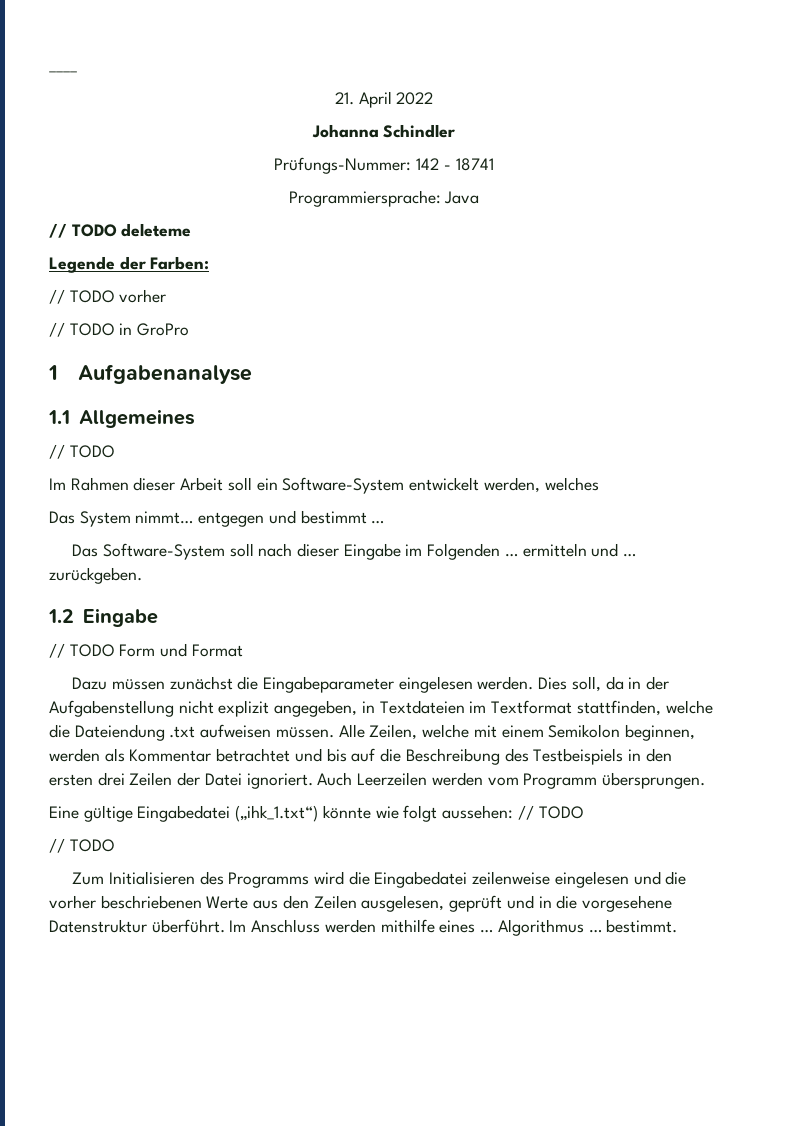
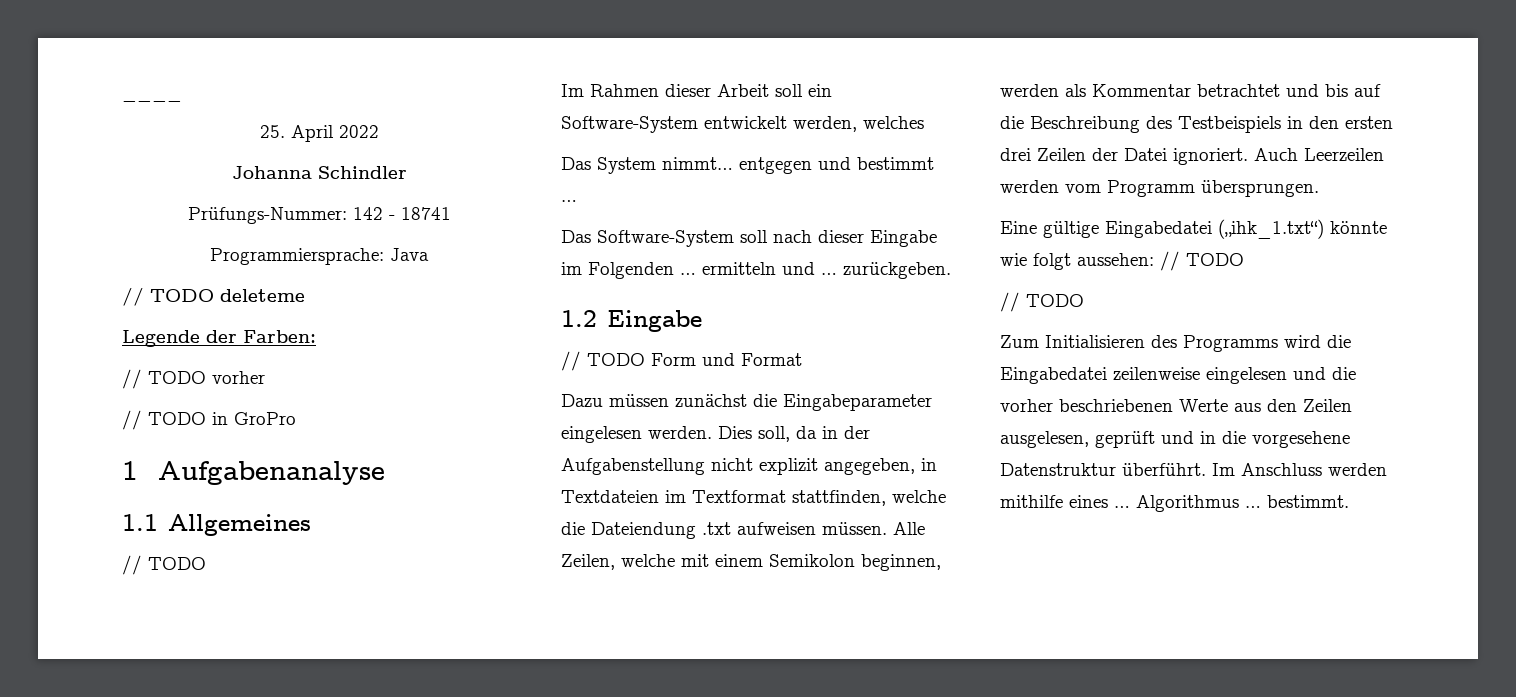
- 21. April 2022
+ 25. April 2022

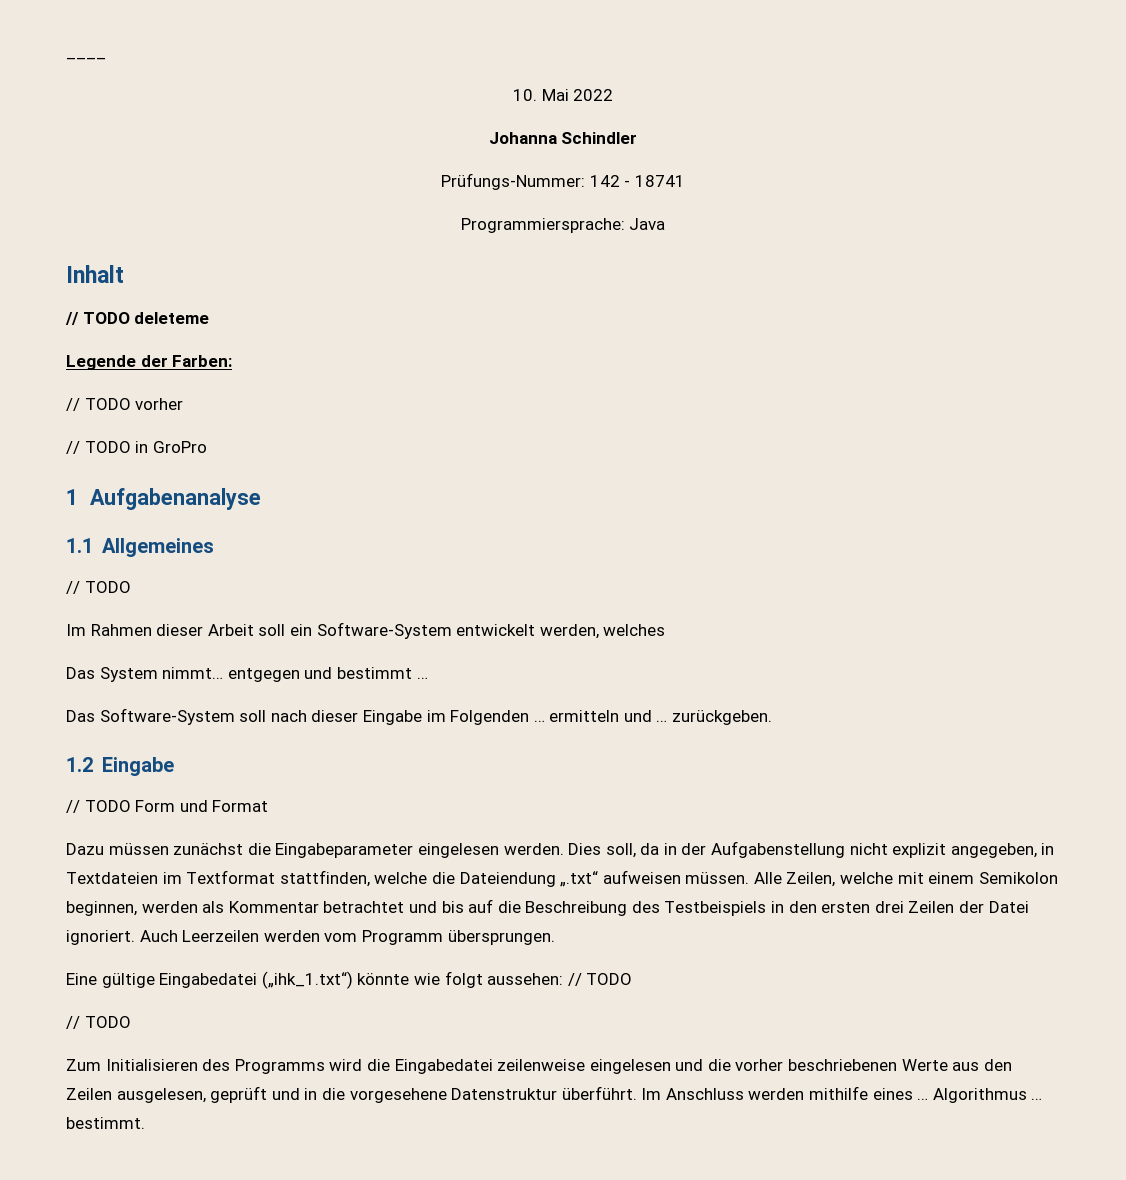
- 25. April 2022
+ 10. Mai 2022
+ Inhalt
- Dies soll, da in der Aufgabenstellung nicht explizit angegeben, in Textdateien im Textformat stattfinden, welche die Dateiendung .txt aufweisen müssen.
+ Dies soll, da in der Aufgabenstellung nicht explizit angegeben, in Textdateien im Textformat stattfinden, welche die Dateiendung „.txt“ aufweisen müssen.

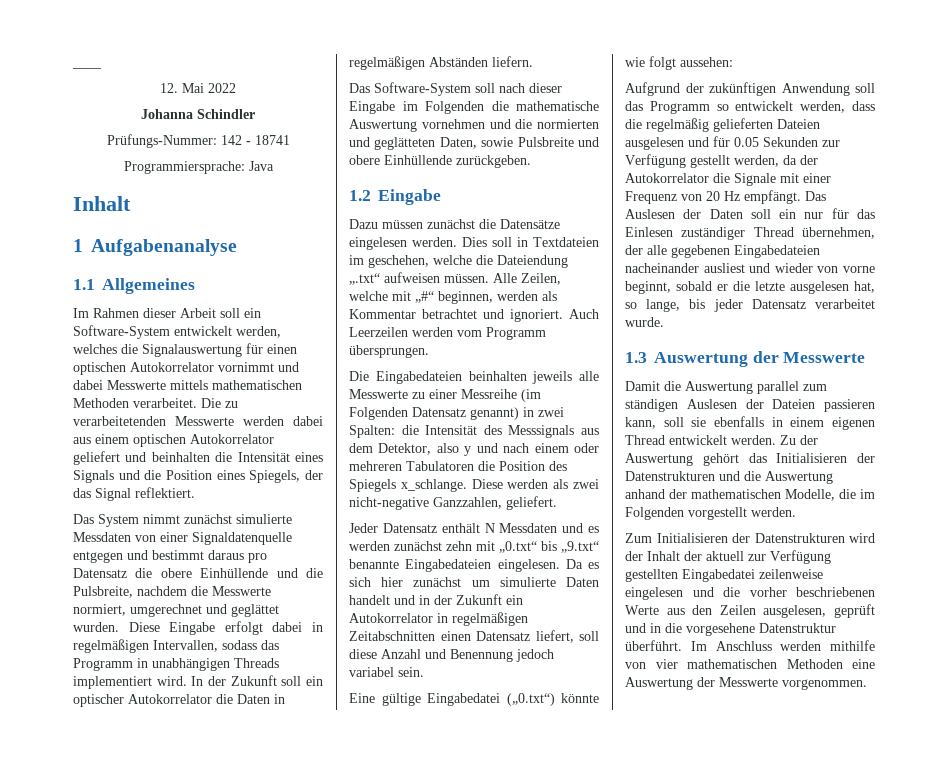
- 10. Mai 2022
+ 12. Mai 2022
- // TODO deleteme
- Legende der Farben:
- // TODO vorher
- // TODO in GroPro
  1.1 Allgemeines
- // TODO
- Im Rahmen dieser Arbeit soll ein Software-System entwickelt werden, welches
- Das System nimmt… entgegen und bestimmt …
+ Im Rahmen dieser Arbeit soll ein Software-System entwickelt werden, welches die Signalauswertung für einen optischen Autokorrelator vornimmt und dabei Messwerte mittels mathematischen Methoden verarbeitet. Die zu verarbeitetenden Messwerte werden dabei aus einem optischen Autokorrelator geliefert und beinhalten die Intensität eines Signals und die Position eines Spiegels, der das Signal reflektiert.
+ Das System nimmt zunächst simulierte Messdaten von einer Signaldatenquelle entgegen und bestimmt daraus pro Datensatz die obere Einhüllende und die Pulsbreite, nachdem die Messwerte normiert, umgerechnet und geglättet wurden. Diese Eingabe erfolgt dabei in regelmäßigen Intervallen, sodass das Programm in unabhängigen Threads implementiert wird. In der Zukunft soll ein optischer Autokorrelator die Daten in regelmäßigen Abständen liefern.
- Das Software-System soll nach dieser Eingabe im Folgenden … ermitteln und … zurückgeben.
+ Das Software-System soll nach dieser Eingabe im Folgenden die mathematische Auswertung vornehmen und die normierten und geglätteten Daten, sowie Pulsbreite und obere Einhüllende zurückgeben.
  1.2 Eingabe
- // TODO Form und Format
- Dazu müssen zunächst die Eingabeparameter eingelesen werden.
+ Dazu müssen zunächst die Datensätze eingelesen werden.
- Dies soll, da in der Aufgabenstellung nicht explizit angegeben, in Textdateien im Textformat stattfinden, welche die Dateiendung „.txt“ aufweisen müssen.
+ Dies soll in Textdateien im geschehen, welche die Dateiendung „.txt“ aufweisen müssen.
- Alle Zeilen, welche mit einem Semikolon beginnen, werden als Kommentar betrachtet und bis auf die Beschreibung des Testbeispiels in den ersten drei Zeilen der Datei ignoriert.
+ Alle Zeilen, welche mit „#“ beginnen, werden als Kommentar betrachtet und ignoriert.
+ Die Eingabedateien beinhalten jeweils alle Messwerte zu einer Messreihe (im Folgenden Datensatz genannt) in zwei Spalten: die Intensität des Messsignals aus dem Detektor, also y und nach einem oder mehreren Tabulatoren die Position des Spiegels x_schlange. Diese werden als zwei nicht-negative Ganzzahlen, geliefert.
+ Jeder Datensatz enthält N Messdaten und es werden zunächst zehn mit „0.txt“ bis „9.txt“ benannte Eingabedateien eingelesen. Da es sich hier zunächst um simulierte Daten handelt und in der Zukunft ein Autokorrelator in regelmäßigen Zeitabschnitten einen Datensatz liefert, soll diese Anzahl und Benennung jedoch variabel sein.
- Eine gültige Eingabedatei („ihk_1.txt“) könnte wie folgt aussehen: // TODO
- // TODO
- Zum Initialisieren des Programms wird die Eingabedatei zeilenweise eingelesen und die vorher beschriebenen Werte aus den Zeilen ausgelesen, geprüft und in die vorgesehene Datenstruktur überführt.
+ Eine gültige Eingabedatei („0.txt“) könnte wie folgt aussehen:
+ Aufgrund der zukünftigen Anwendung soll das Programm so entwickelt werden, dass die regelmäßig gelieferten Dateien ausgelesen und für 0.05 Sekunden zur Verfügung gestellt werden, da der Autokorrelator die Signale mit einer Frequenz von 20 Hz empfängt. Das Auslesen der Daten soll ein nur für das Einlesen zuständiger Thread übernehmen, der alle gegebenen Eingabedateien nacheinander ausliest und wieder von vorne beginnt, sobald er die letzte ausgelesen hat, so lange, bis jeder Datensatz verarbeitet wurde.
+ 1.3 Auswertung der Messwerte
+ Damit die Auswertung parallel zum ständigen Auslesen der Dateien passieren kann, soll sie ebenfalls in einem eigenen Thread entwickelt werden. Zu der Auswertung gehört das Initialisieren der Datenstrukturen und die Auswertung anhand der mathematischen Modelle, die im Folgenden vorgestellt werden.
+ Zum Initialisieren der Datenstrukturen wird der Inhalt der aktuell zur Verfügung gestellten Eingabedatei zeilenweise eingelesen und die vorher beschriebenen Werte aus den Zeilen ausgelesen, geprüft und in die vorgesehene Datenstruktur überführt.
- Im Anschluss werden mithilfe eines … Algorithmus … bestimmt.
+ Im Anschluss werden mithilfe von vier mathematischen Methoden eine Auswertung der Messwerte vorgenommen.

